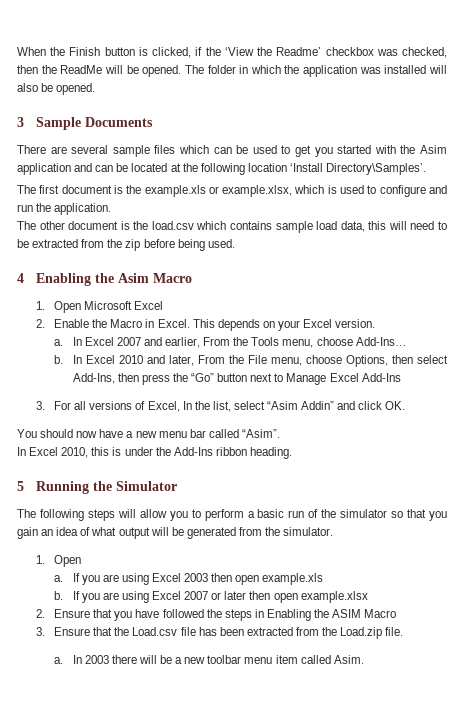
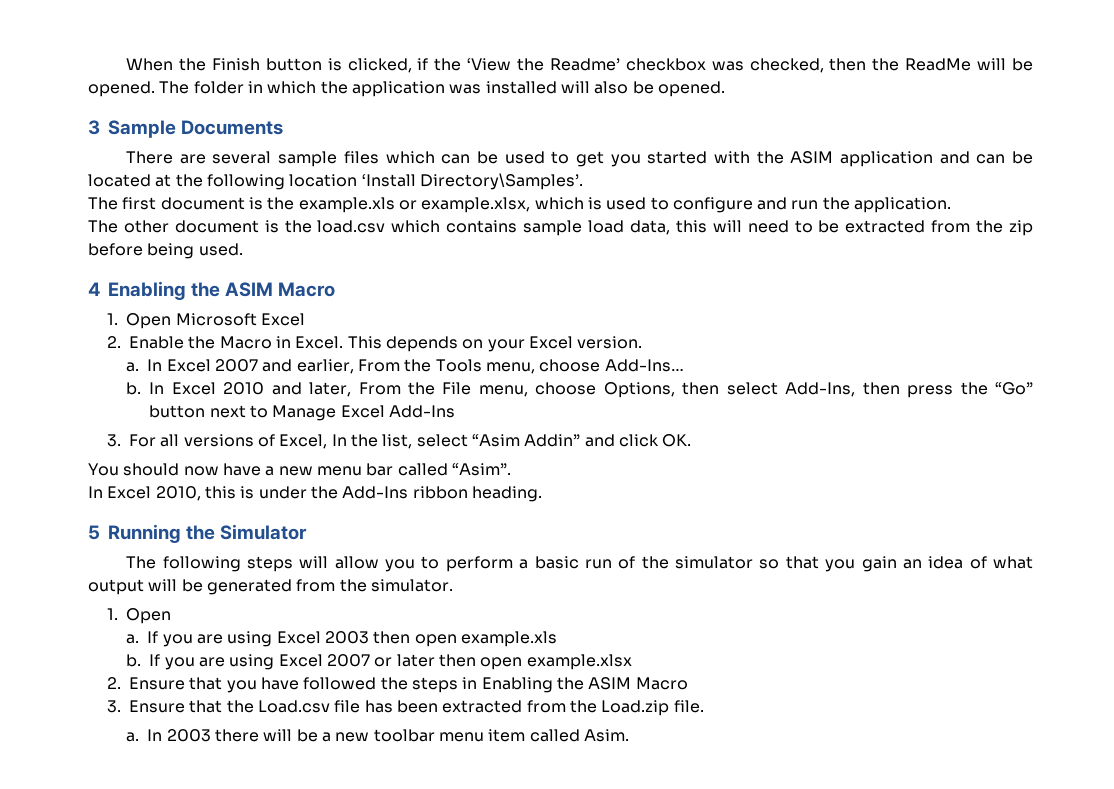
- There are several sample files which can be used to get you started with the Asim application and can be located at the following location ‘Install Directory\Samples’.
+ There are several sample files which can be used to get you started with the ASIM application and can be located at the following location ‘Install Directory\Samples’.
- 4 Enabling the Asim Macro
+ 4 Enabling the ASIM Macro

